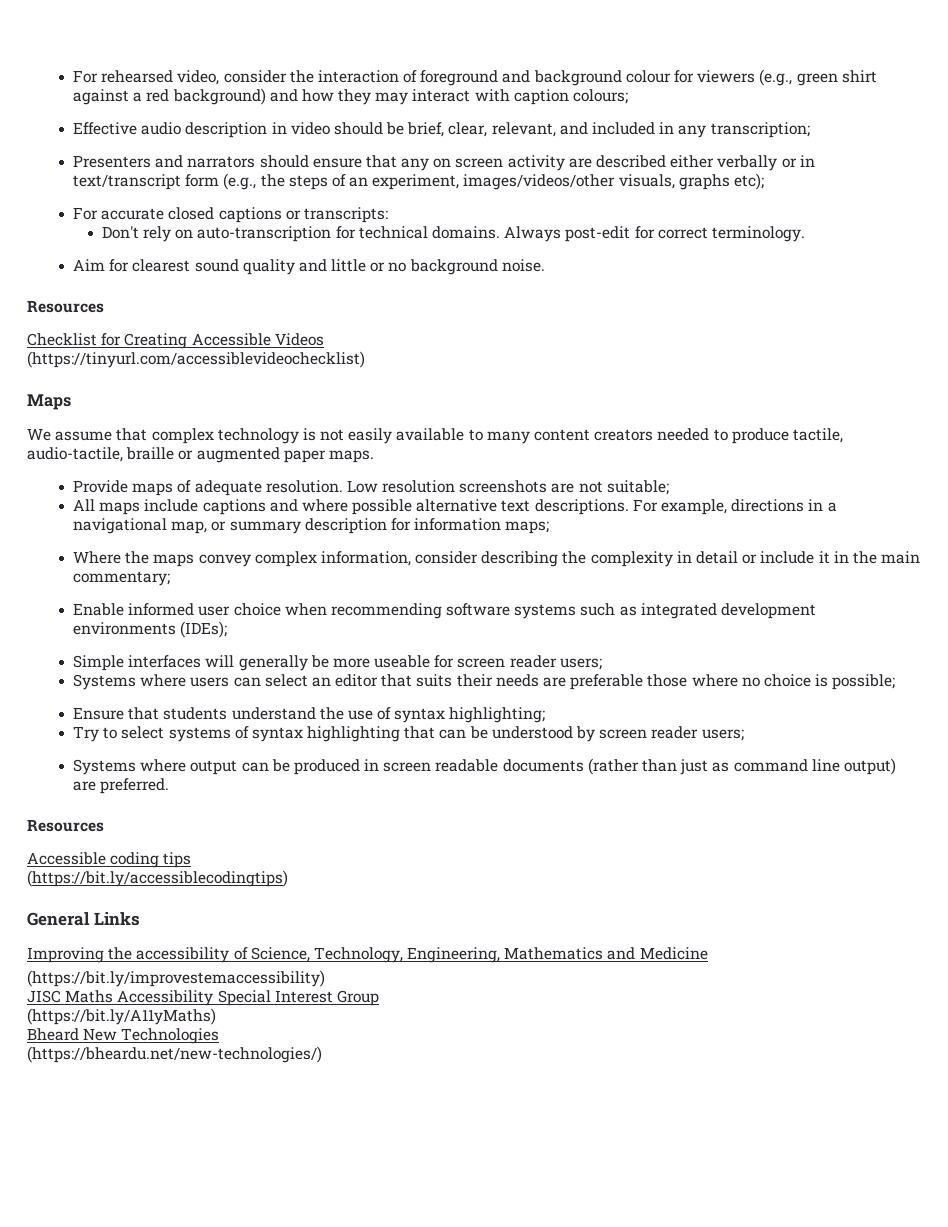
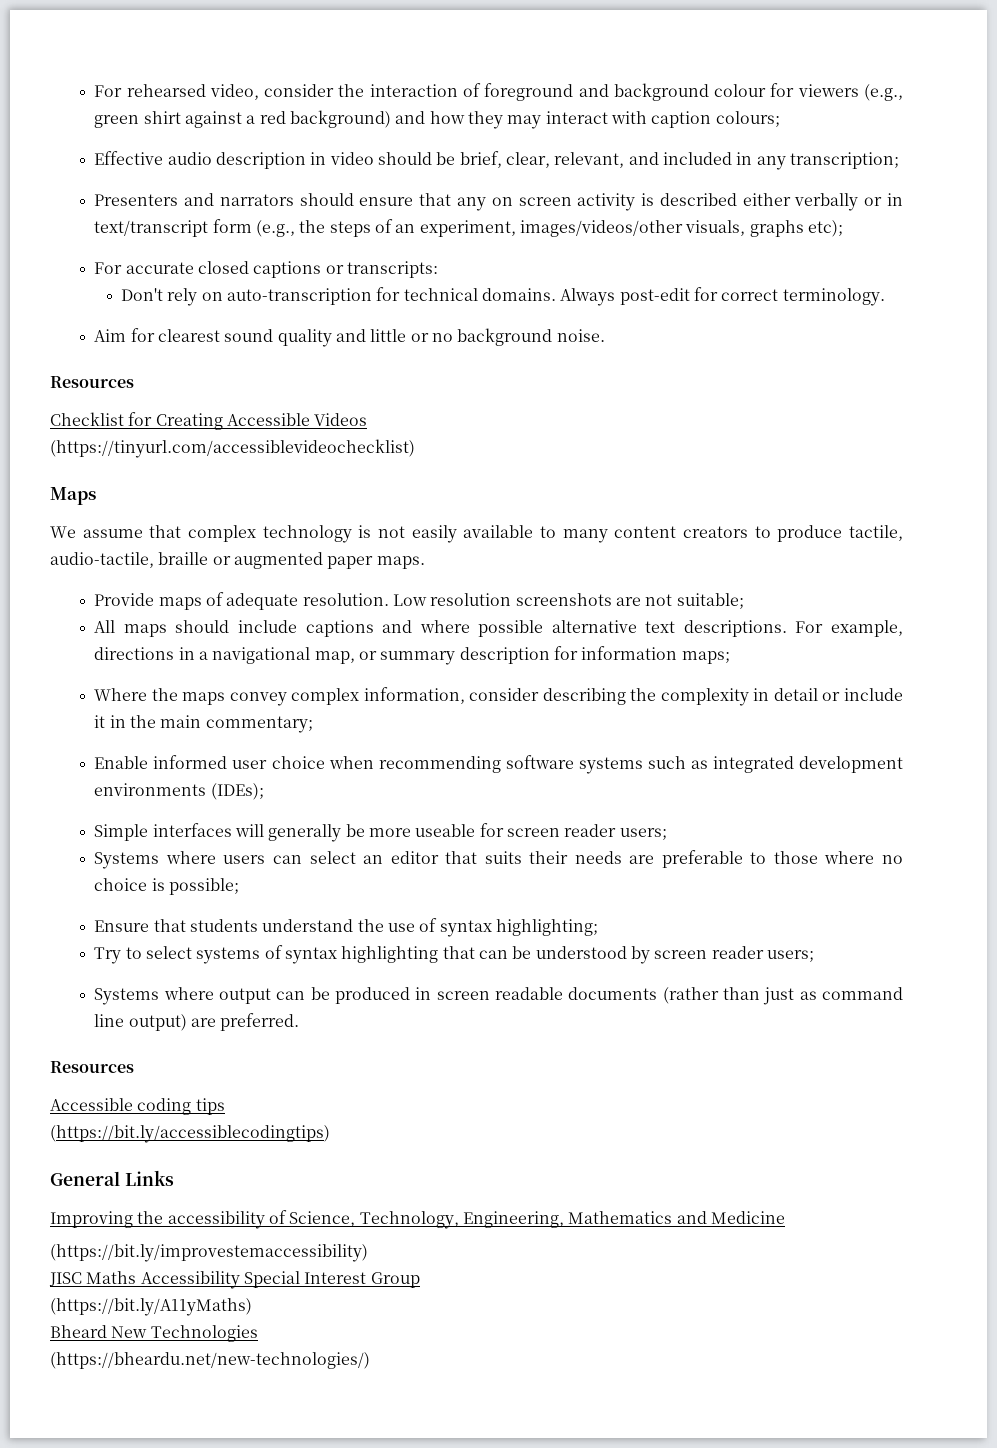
- Presenters and narrators should ensure that any on screen activity are described either verbally or in text/transcript form (e.g., the steps of an experiment, images/videos/other visuals, graphs etc);
+ Presenters and narrators should ensure that any on screen activity is described either verbally or in text/transcript form (e.g., the steps of an experiment, images/videos/other visuals, graphs etc);
- We assume that complex technology is not easily available to many content creators needed to produce tactile, audio-tactile, braille or augmented paper maps.
+ We assume that complex technology is not easily available to many content creators to produce tactile, audio-tactile, braille or augmented paper maps.
- All maps include captions and where possible alternative text descriptions.
+ All maps should include captions and where possible alternative text descriptions.
- Systems where users can select an editor that suits their needs are preferable those where no choice is possible;
+ Systems where users can select an editor that suits their needs are preferable to those where no choice is possible;

